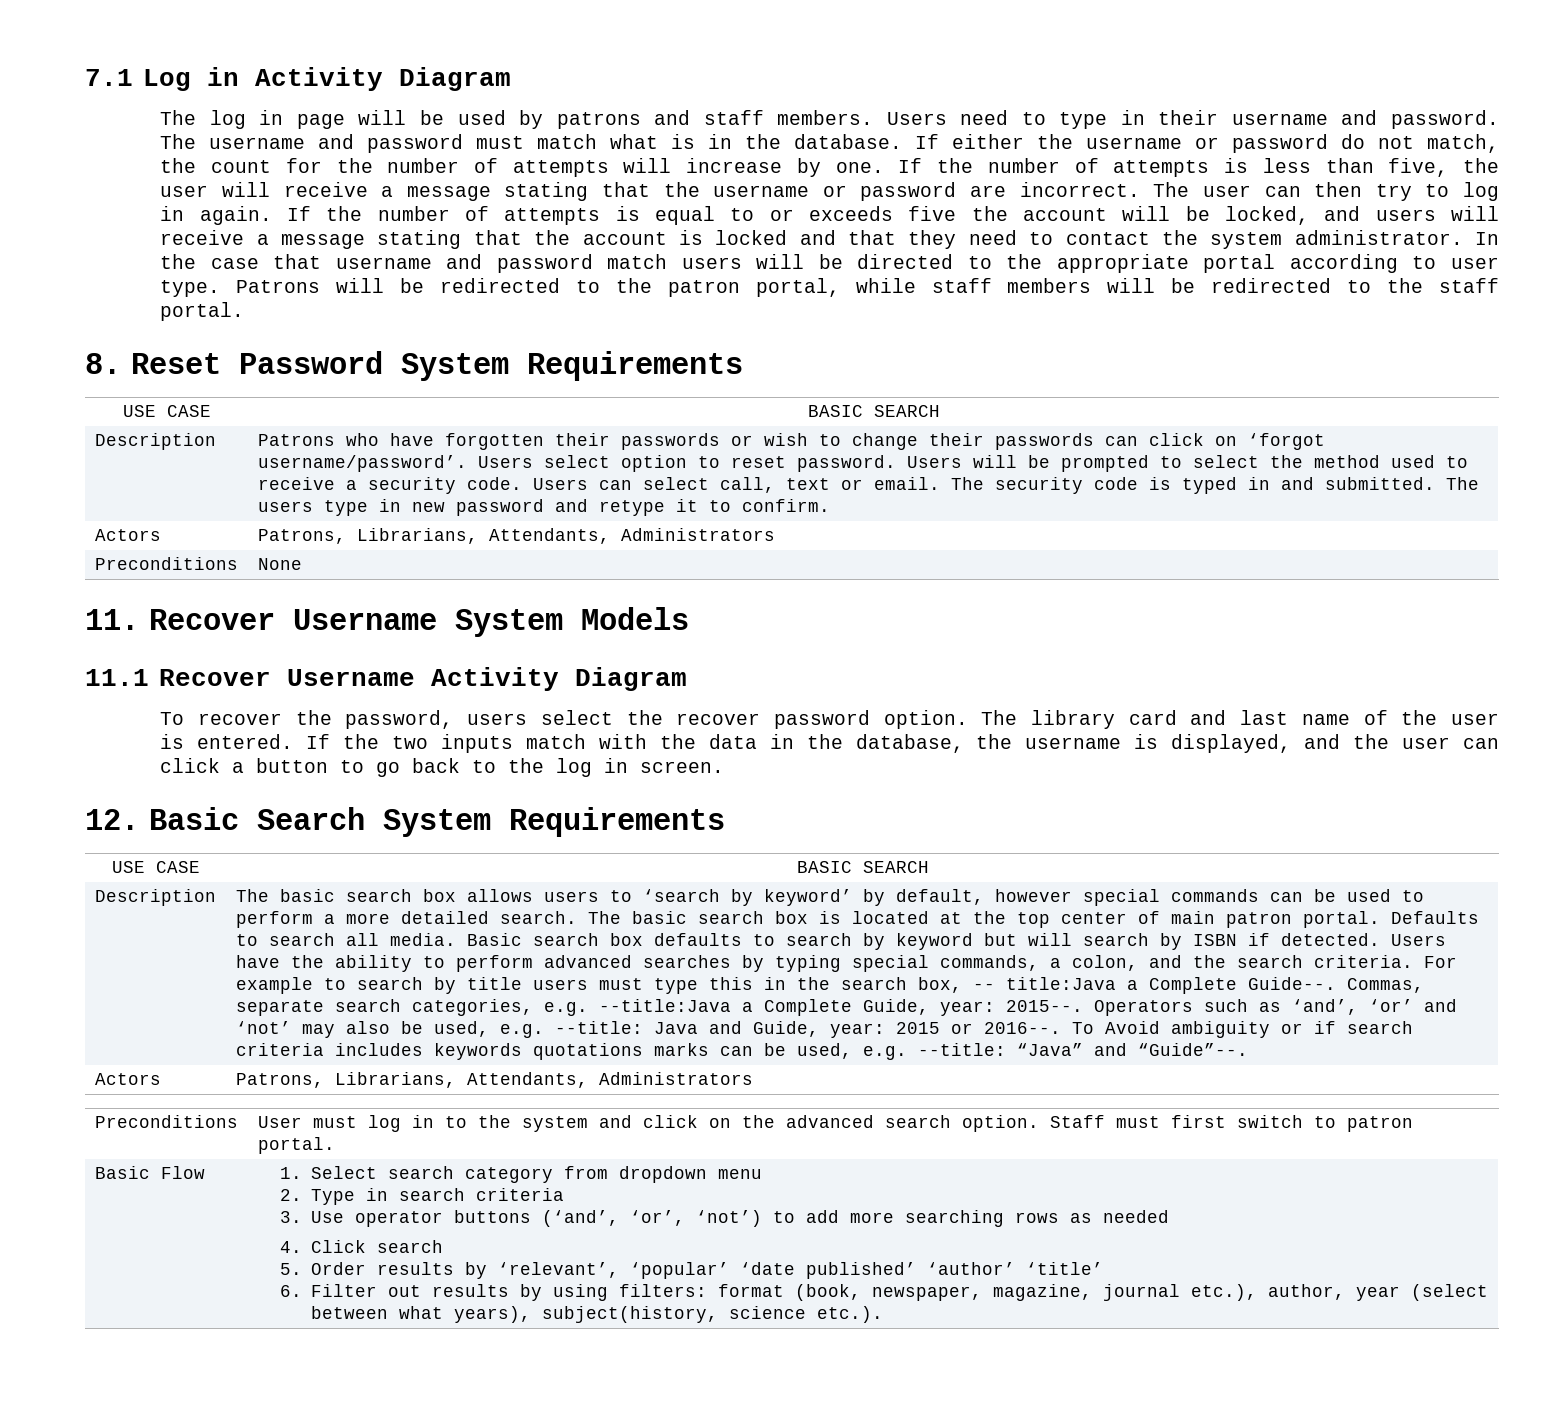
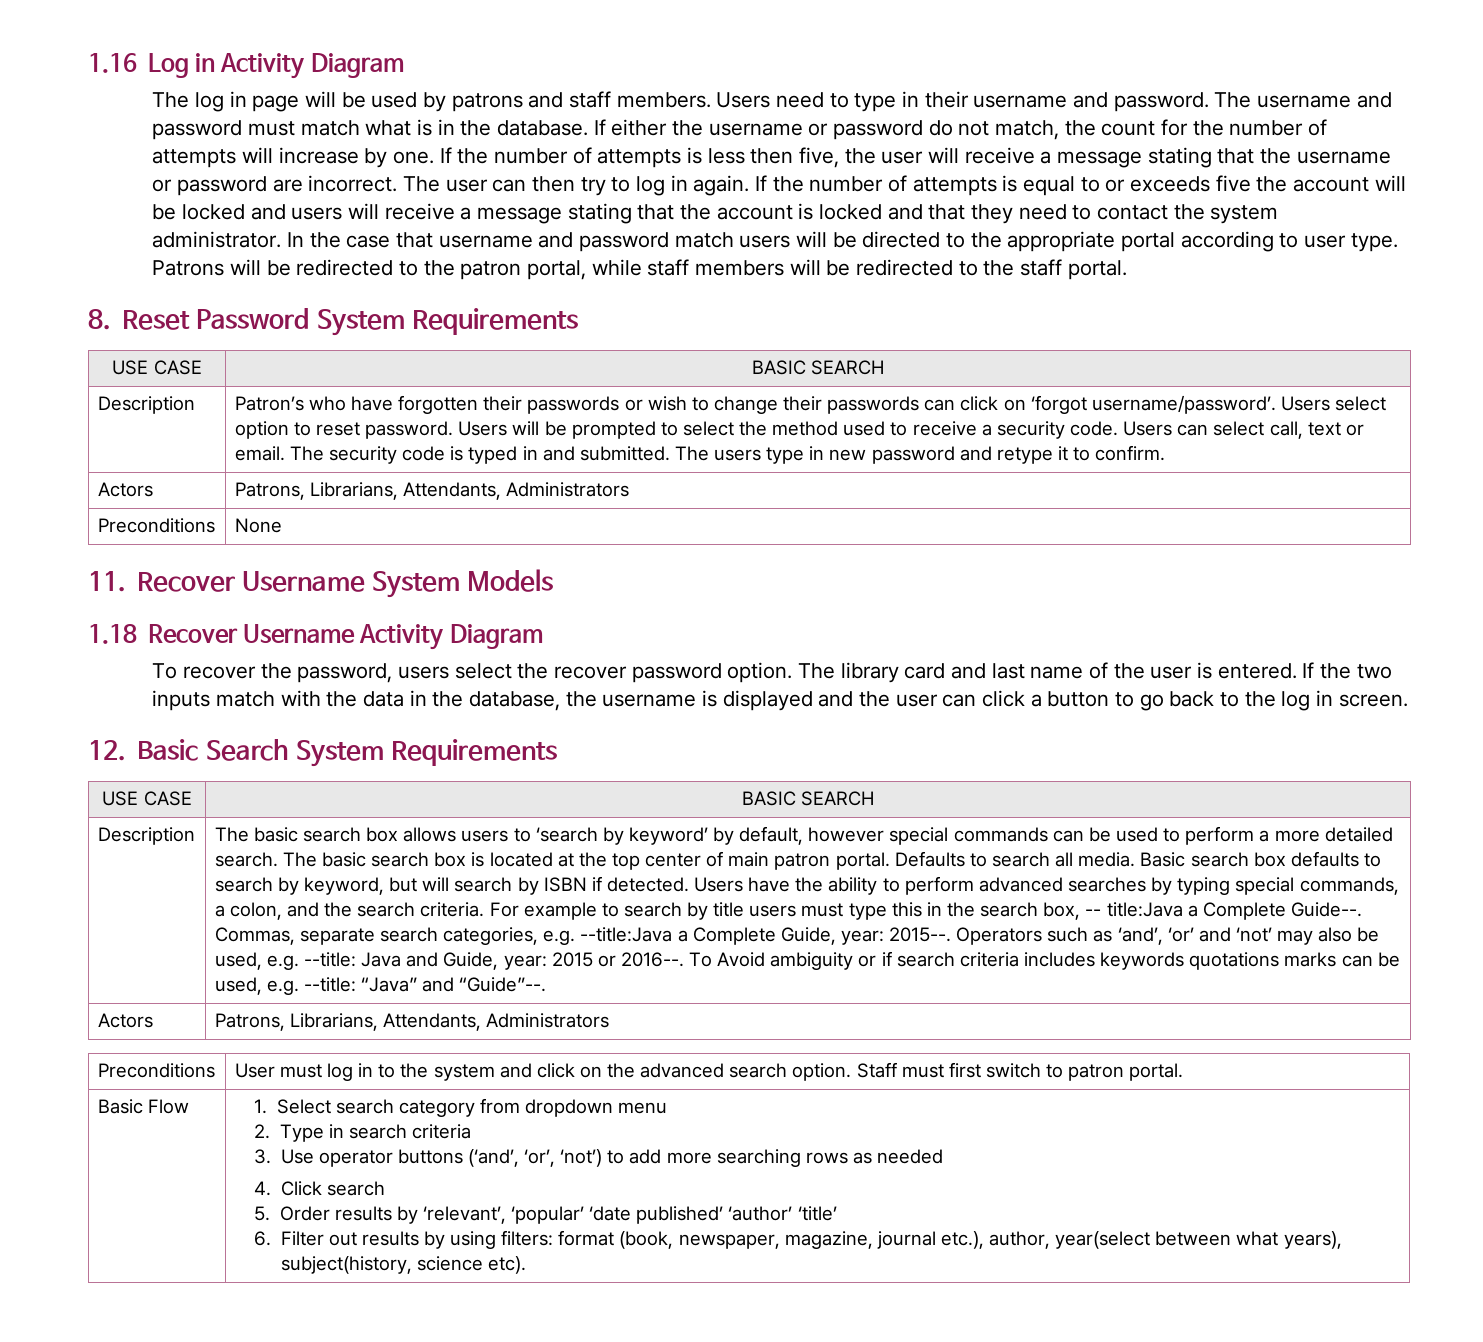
- 7.1 Log in Activity Diagram
+ 1.16 Log in Activity Diagram
- If the number of attempts is less than five, the user will receive a message stating that the username or password are incorrect.
+ If the number of attempts is less then five, the user will receive a message stating that the username or password are incorrect.
- If the number of attempts is equal to or exceeds five the account will be locked, and users will receive a message stating that the account is locked and that they need to contact the system administrator.
+ If the number of attempts is equal to or exceeds five the account will be locked and users will receive a message stating that the account is locked and that they need to contact the system administrator.
- Patrons who have forgotten their passwords or wish to change their passwords can click on ‘forgot username/password’.
+ Patron’s who have forgotten their passwords or wish to change their passwords can click on ‘forgot username/password’.
- 11.1 Recover Username Activity Diagram
+ 1.18 Recover Username Activity Diagram
- If the two inputs match with the data in the database, the username is displayed, and the user can click a button to go back to the log in screen.
+ If the two inputs match with the data in the database, the username is displayed and the user can click a button to go back to the log in screen.
- Basic search box defaults to search by keyword but will search by ISBN if detected.
+ Basic search box defaults to search by keyword, but will search by ISBN if detected.
- 6. Filter out results by using filters: format (book, newspaper, magazine, journal etc.), author, year (select between what years), subject(history, science etc.).
+ 6. Filter out results by using filters: format (book, newspaper, magazine, journal etc.), author, year(select between what years), subject(history, science etc).

